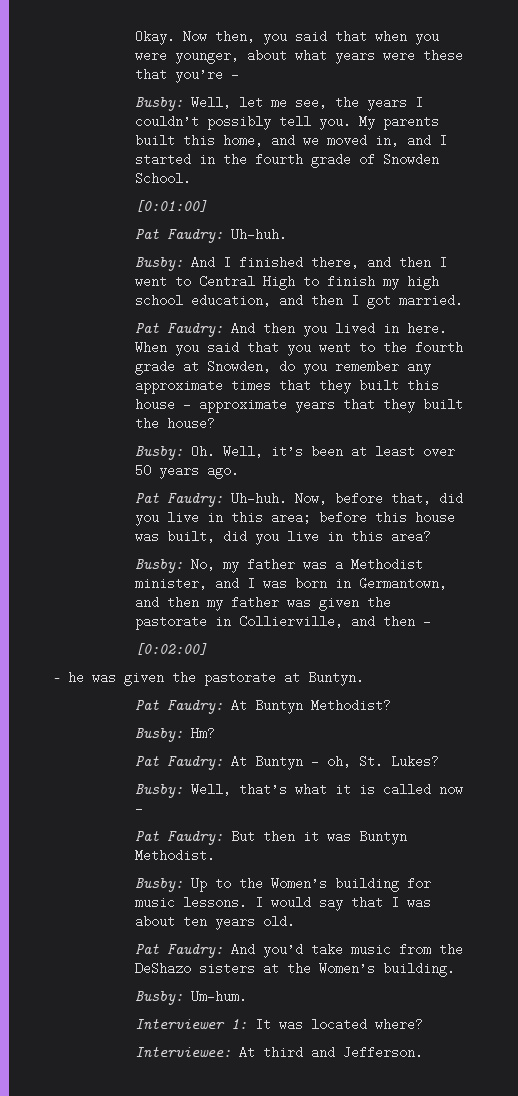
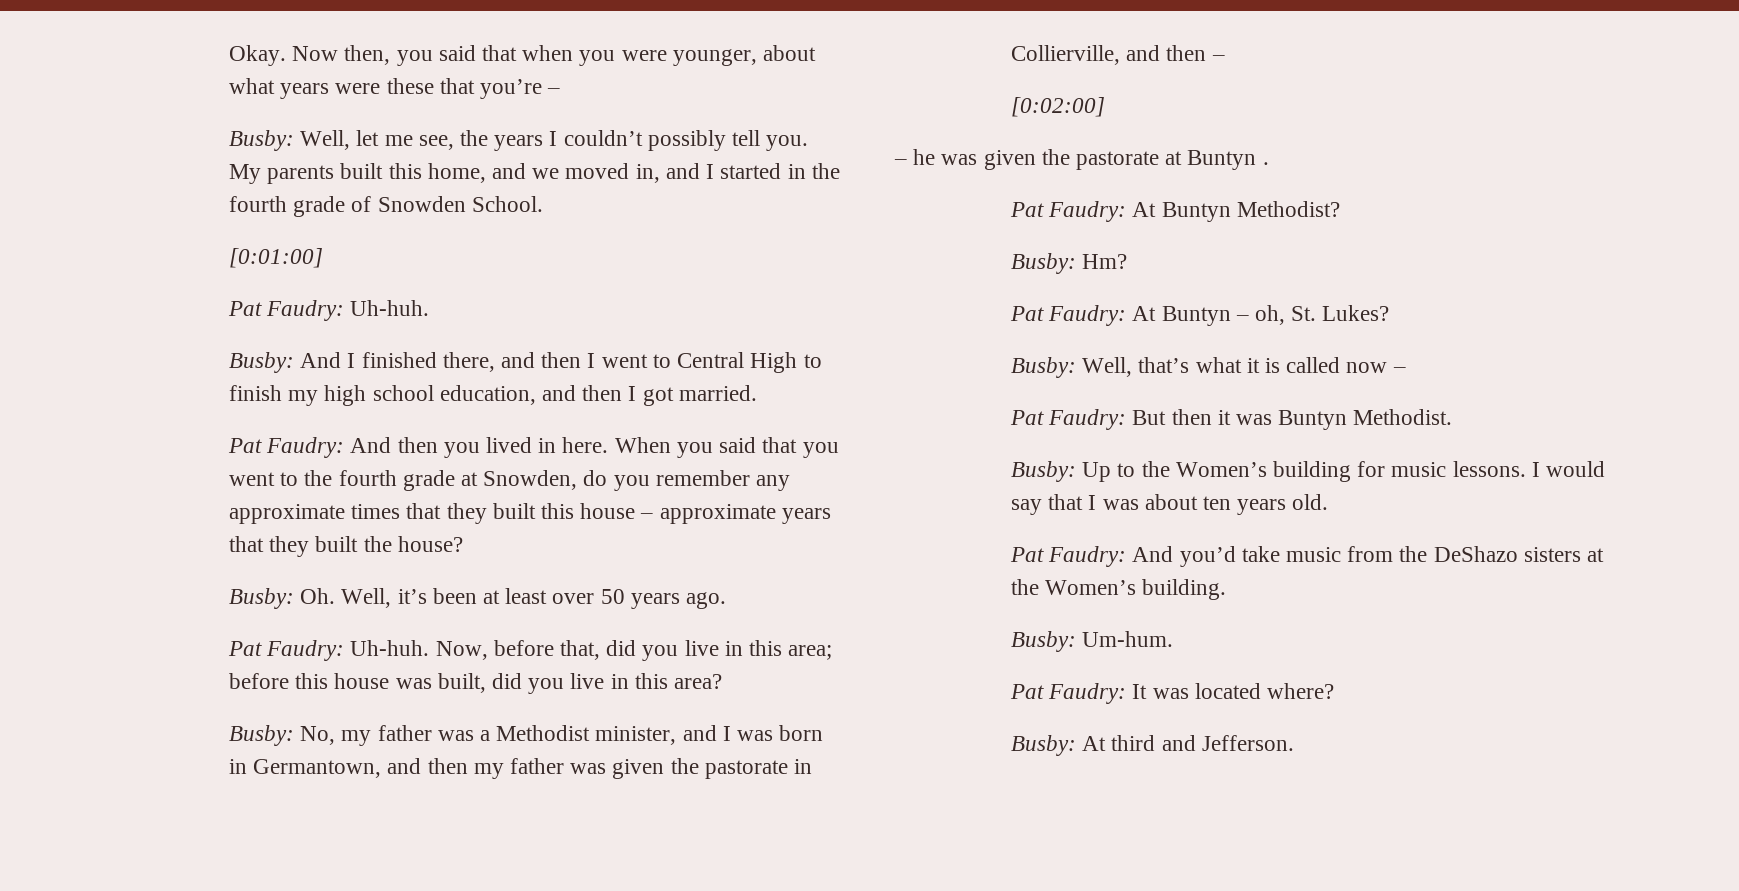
- – he was given the pastorate at Buntyn.
+ – he was given the pastorate at Buntyn .
- Interviewer 1: It was located where?
+ Pat Faudry: It was located where?
- Interviewee: At third and Jefferson.
+ Busby: At third and Jefferson.

